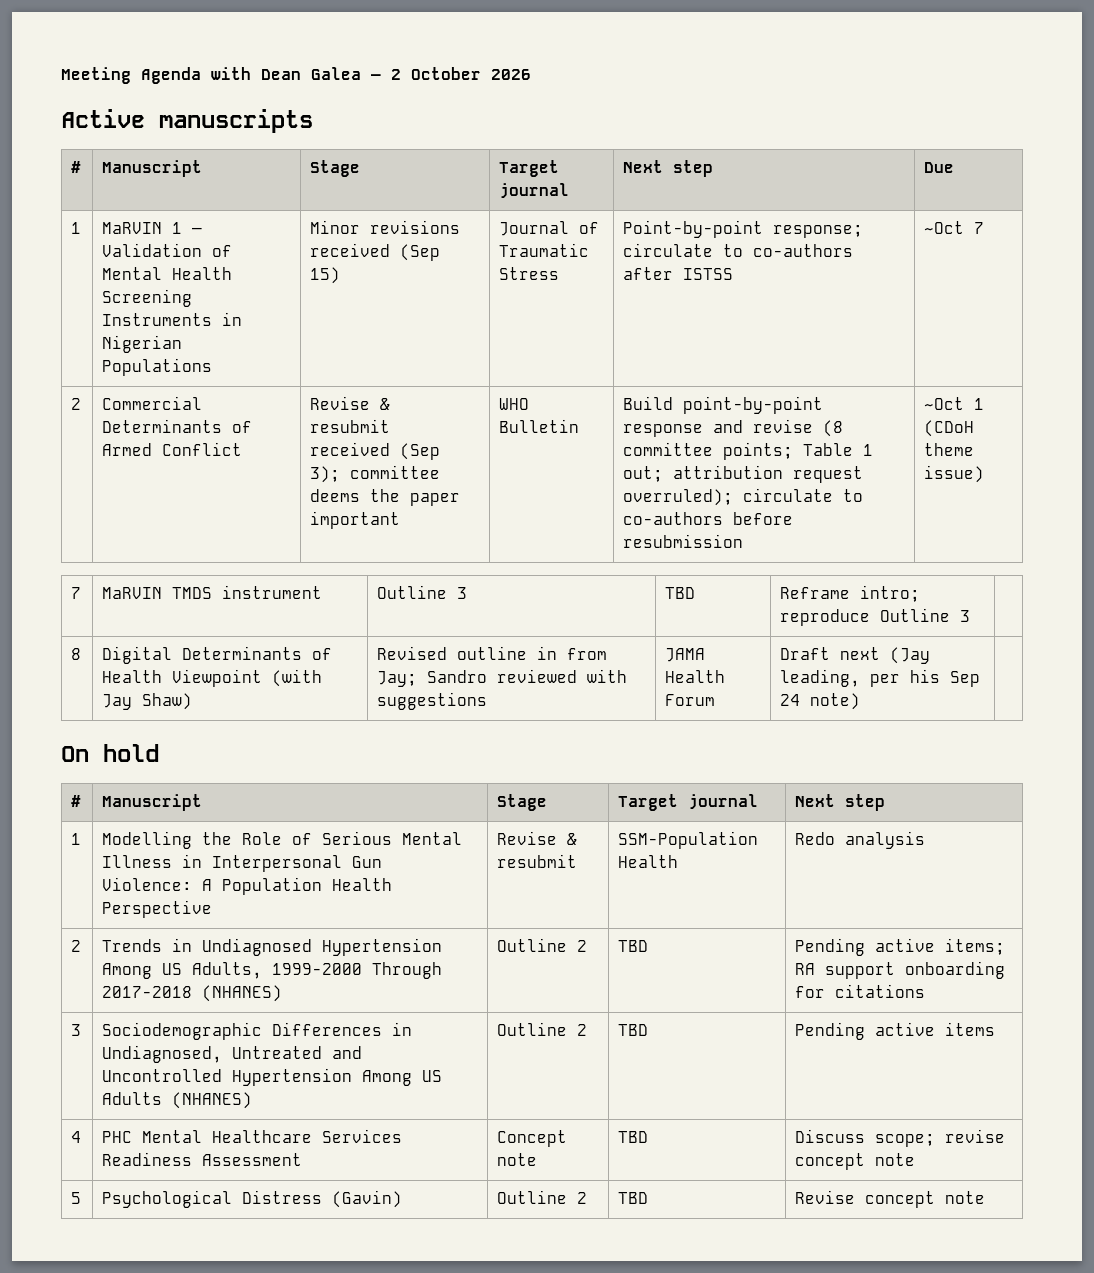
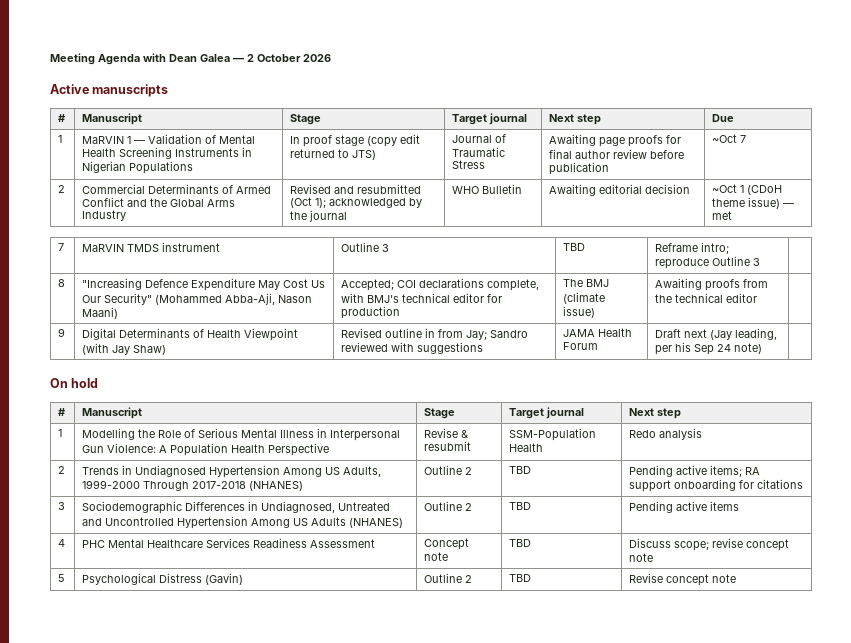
- 1 | MaRVIN 1 — Validation of Mental Health Screening Instruments in Nigerian Populations | Minor revisions received (Sep 15) | Journal of Traumatic Stress | Point-by-point response; circulate to co-authors after ISTSS | ~Oct 7
+ 1 | MaRVIN 1 — Validation of Mental Health Screening Instruments in Nigerian Populations | In proof stage (copy edit returned to JTS) | Journal of Traumatic Stress | Awaiting page proofs for final author review before publication | ~Oct 7
- Commercial Determinants of Armed Conflict | Revise & resubmit received (Sep 3); committee deems the paper important | WHO Bulletin | Build point-by-point response and revise (8 committee points; Table 1 out; attribution request overruled); circulate to co-authors before resubmission
+ Commercial Determinants of Armed Conflict and the Global Arms Industry | Revised and resubmitted (Oct 1); acknowledged by the journal | WHO Bulletin | Awaiting editorial decision
- ~Oct 1 (CDoH theme issue)
+ ~Oct 1 (CDoH theme issue) — met
- 8 | Digital Determinants of Health Viewpoint (with Jay Shaw) | Revised outline in from Jay; Sandro reviewed with suggestions | JAMA Health Forum | Draft next (Jay leading, per his Sep 24 note) |
+ 8 | "Increasing Defence Expenditure May Cost Us Our Security" (Mohammed Abba-Aji, Nason Maani) | Accepted; COI declarations complete, with BMJ's technical editor for production | The BMJ (climate issue) | Awaiting proofs from the technical editor |
+ 9 | Digital Determinants of Health Viewpoint (with Jay Shaw) | Revised outline in from Jay; Sandro reviewed with suggestions | JAMA Health Forum | Draft next (Jay leading, per his Sep 24 note) |

